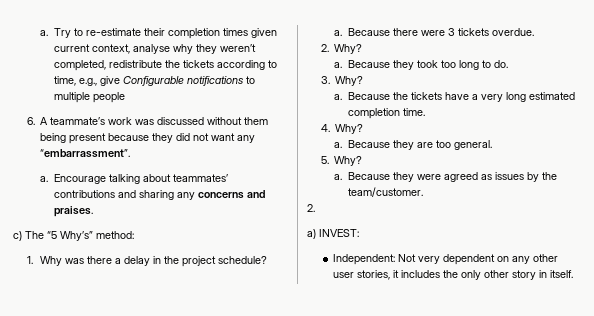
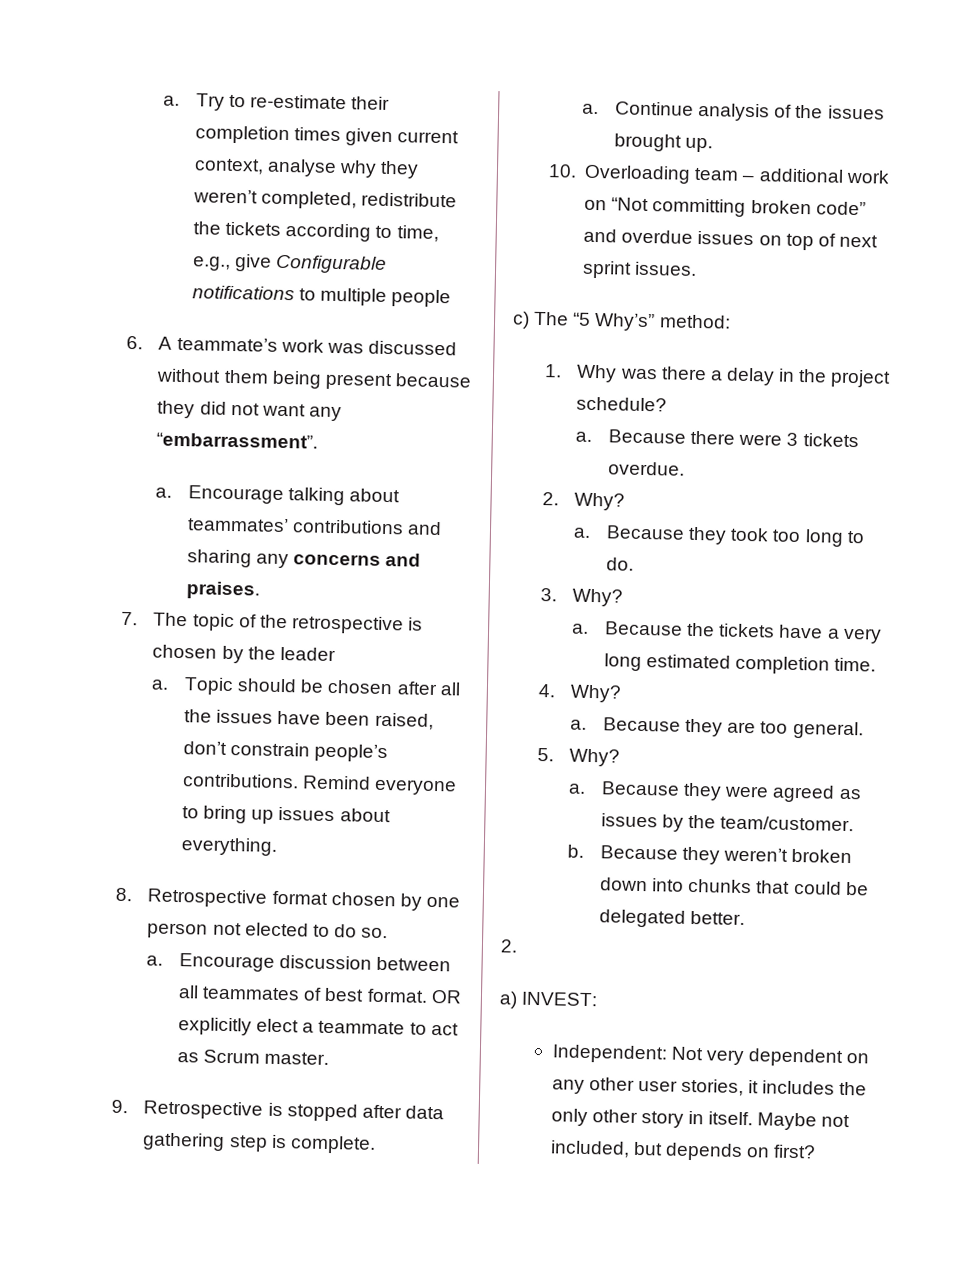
+ 7. The topic of the retrospective is chosen by the leader
+ a. Topic should be chosen after all the issues have been raised, don’t constrain people’s contributions. Remind everyone to bring up issues about everything.
+ 8. Retrospective format chosen by one person not elected to do so.
+ a. Encourage discussion between all teammates of best format. OR explicitly elect a teammate to act as Scrum master.
+ 9. Retrospective is stopped after data gathering step is complete.
+ a. Continue analysis of the issues brought up.
+ 10. Overloading team – additional work on “Not committing broken code” and overdue issues on top of next sprint issues.
+ b. Because they weren’t broken down into chunks that could be delegated better.
+ Maybe not included, but depends on first?

